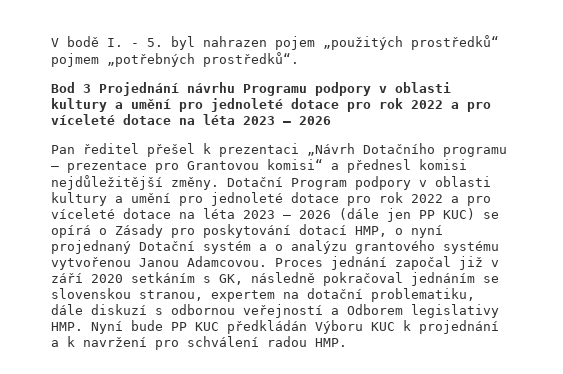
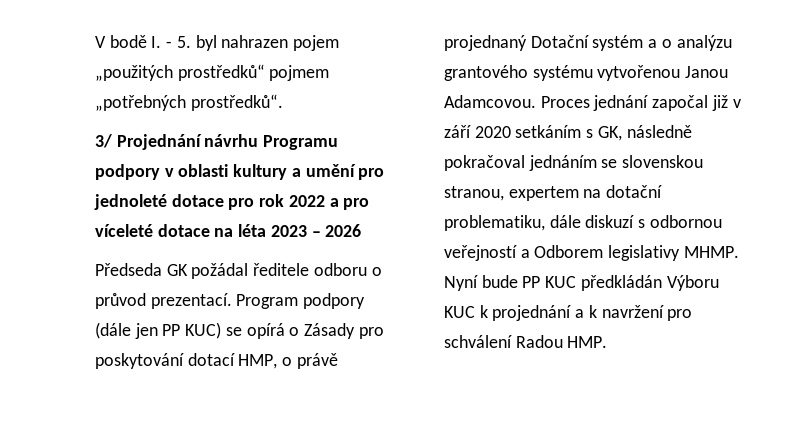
- Bod 3 Projednání návrhu Programu podpory v oblasti kultury a umění pro jednoleté dotace pro rok 2022 a pro víceleté dotace na léta 2023 – 2026
+ 3/ Projednání návrhu Programu podpory v oblasti kultury a umění pro jednoleté dotace pro rok 2022 a pro víceleté dotace na léta 2023 – 2026
- Pan ředitel přešel k prezentaci „Návrh Dotačního programu – prezentace pro Grantovou komisi“ a přednesl komisi nejdůležitější změny. Dotační Program podpory v oblasti kultury a umění pro jednoleté dotace pro rok 2022 a pro víceleté dotace na léta 2023 – 2026 (dále jen PP KUC) se opírá o Zásady pro poskytování dotací HMP, o nyní projednaný Dotační systém a o analýzu grantového systému vytvořenou Janou Adamcovou.
+ Předseda GK požádal ředitele odboru o průvod prezentací. Program podpory (dále jen PP KUC) se opírá o Zásady pro poskytování dotací HMP, o právě projednaný Dotační systém a o analýzu grantového systému vytvořenou Janou Adamcovou.
- Proces jednání započal již v září 2020 setkáním s GK, následně pokračoval jednáním se slovenskou stranou, expertem na dotační problematiku, dále diskuzí s odbornou veřejností a Odborem legislativy HMP. Nyní bude PP KUC předkládán Výboru KUC k projednání a k navržení pro schválení radou HMP.
+ Proces jednání započal již v září 2020 setkáním s GK, následně pokračoval jednáním se slovenskou stranou, expertem na dotační problematiku, dále diskuzí s odbornou veřejností a Odborem legislativy MHMP. Nyní bude PP KUC předkládán Výboru KUC k projednání a k navržení pro schválení Radou HMP.

